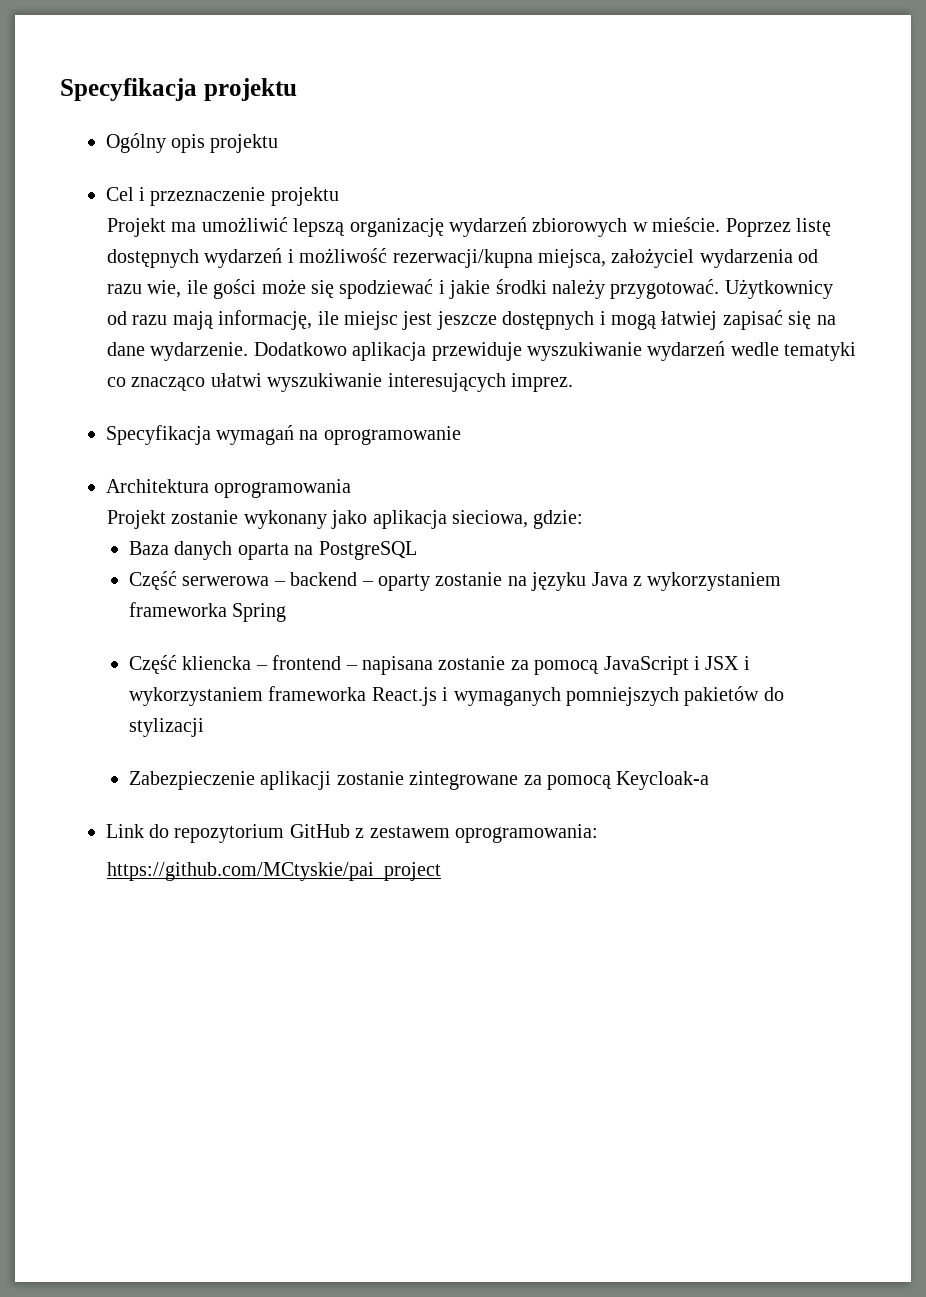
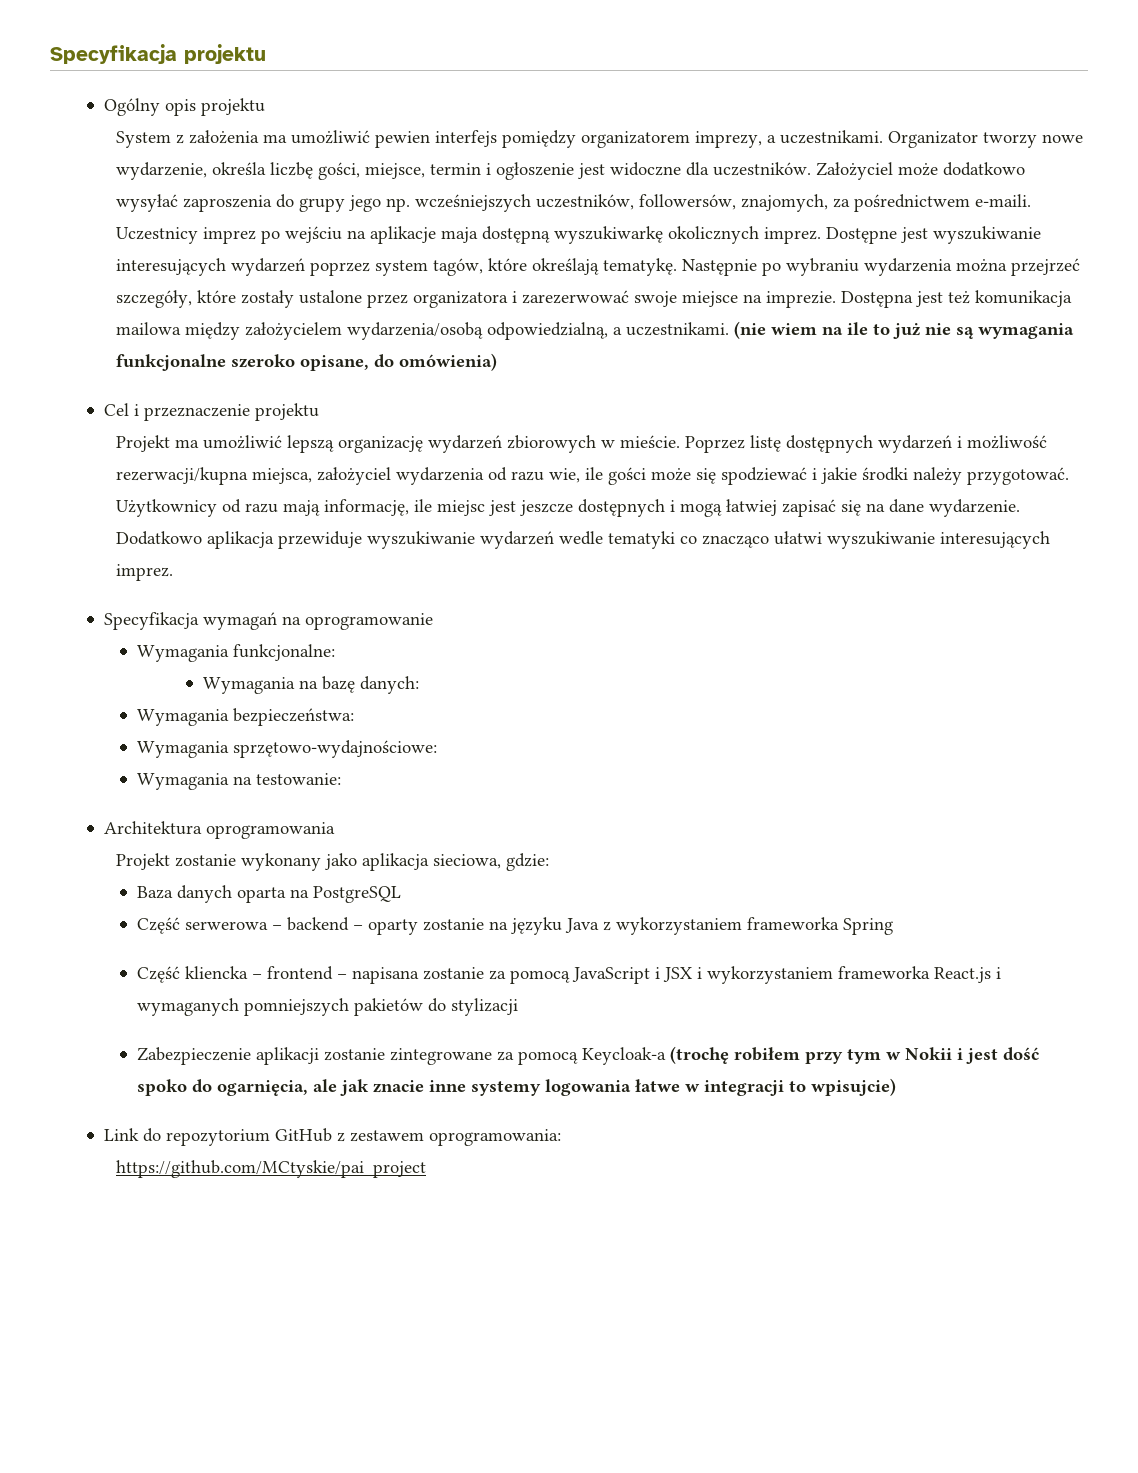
+ System z założenia ma umożliwić pewien interfejs pomiędzy organizatorem imprezy, a uczestnikami. Organizator tworzy nowe wydarzenie, określa liczbę gości, miejsce, termin i ogłoszenie jest widoczne dla uczestników. Założyciel może dodatkowo wysyłać zaproszenia do grupy jego np. wcześniejszych uczestników, followersów, znajomych, za pośrednictwem e-maili. Uczestnicy imprez po wejściu na aplikacje maja dostępną wyszukiwarkę okolicznych imprez. Dostępne jest wyszukiwanie interesujących wydarzeń poprzez system tagów, które określają tematykę. Następnie po wybraniu wydarzenia można przejrzeć szczegóły, które zostały ustalone przez organizatora i zarezerwować swoje miejsce na imprezie. Dostępna jest też komunikacja mailowa między założycielem wydarzenia/osobą odpowiedzialną, a uczestnikami. (nie wiem na ile to już nie są wymagania funkcjonalne szeroko opisane, do omówienia)
+ Wymagania funkcjonalne:
+ Wymagania na bazę danych:
+ Wymagania bezpieczeństwa:
+ Wymagania sprzętowo-wydajnościowe:
+ Wymagania na testowanie:
- Zabezpieczenie aplikacji zostanie zintegrowane za pomocą Keycloak-a
+ Zabezpieczenie aplikacji zostanie zintegrowane za pomocą Keycloak-a (trochę robiłem przy tym w Nokii i jest dość spoko do ogarnięcia, ale jak znacie inne systemy logowania łatwe w integracji to wpisujcie)

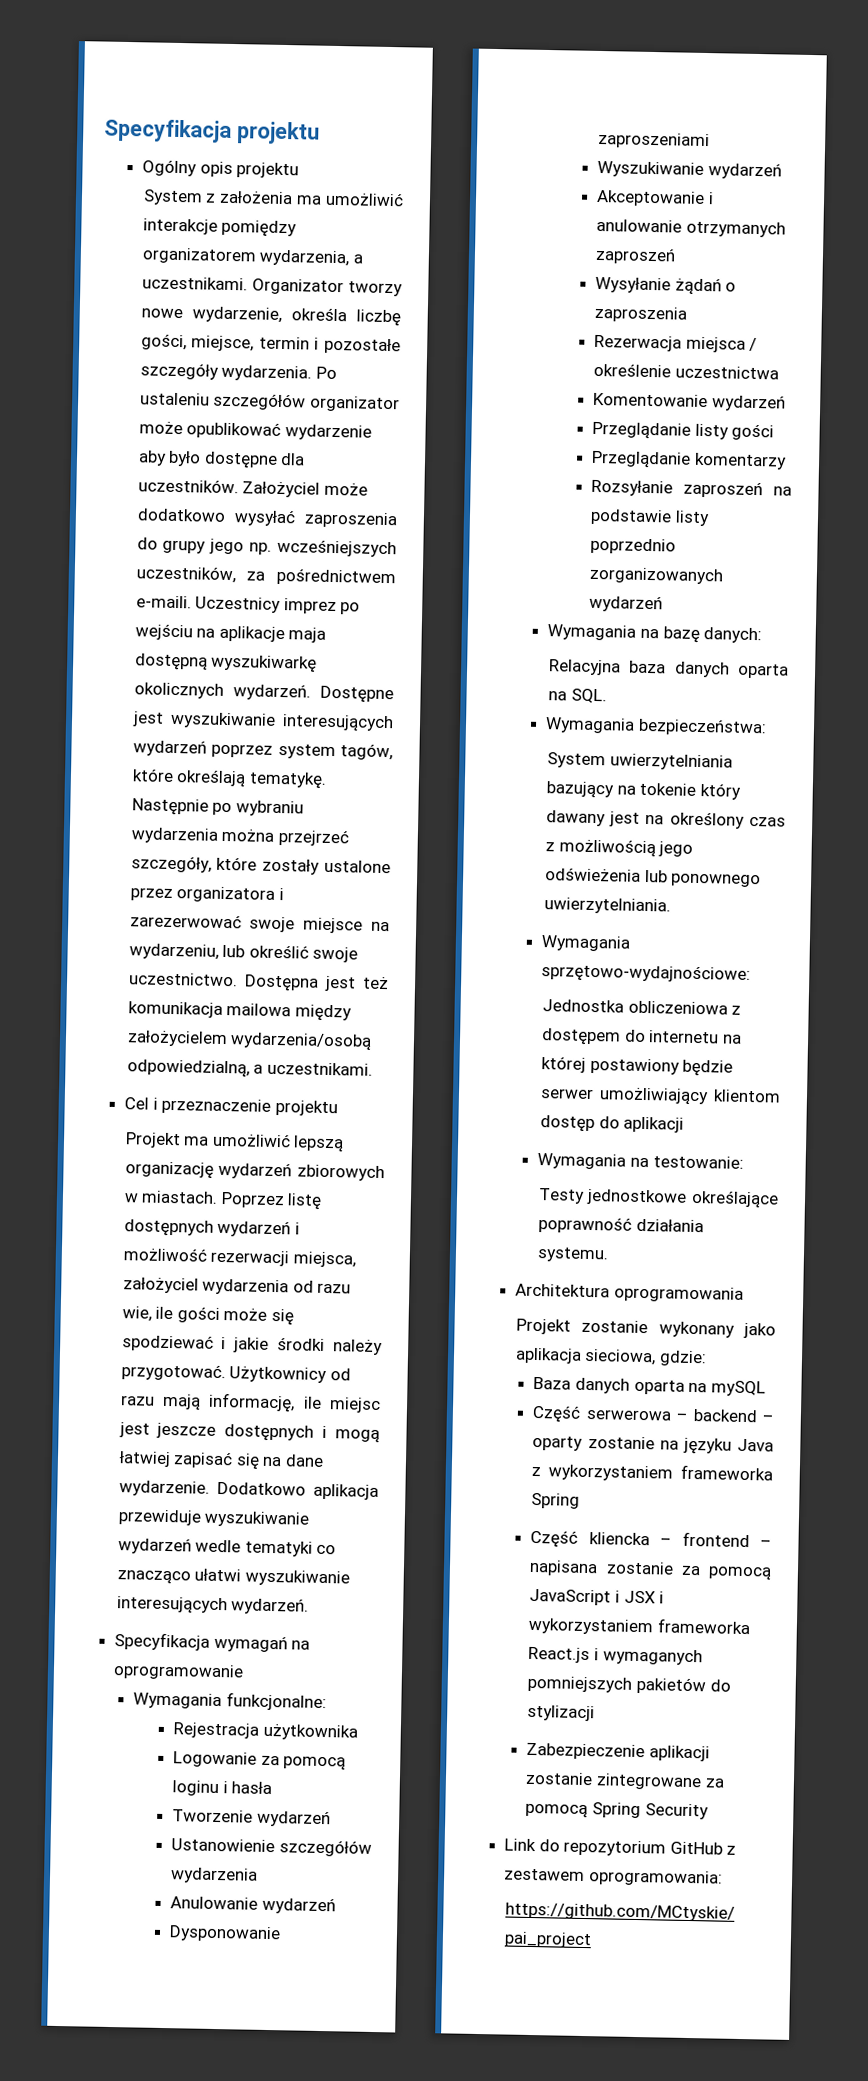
- System z założenia ma umożliwić pewien interfejs pomiędzy organizatorem imprezy, a uczestnikami.
+ System z założenia ma umożliwić interakcje pomiędzy organizatorem wydarzenia, a uczestnikami.
- Organizator tworzy nowe wydarzenie, określa liczbę gości, miejsce, termin i ogłoszenie jest widoczne dla uczestników.
+ Organizator tworzy nowe wydarzenie, określa liczbę gości, miejsce, termin i pozostałe szczegóły wydarzenia. Po ustaleniu szczegółów organizator może opublikować wydarzenie aby było dostępne dla uczestników.
- Założyciel może dodatkowo wysyłać zaproszenia do grupy jego np. wcześniejszych uczestników, followersów, znajomych, za pośrednictwem e-maili.
+ Założyciel może dodatkowo wysyłać zaproszenia do grupy jego np. wcześniejszych uczestników, za pośrednictwem e-maili.
- Uczestnicy imprez po wejściu na aplikacje maja dostępną wyszukiwarkę okolicznych imprez.
+ Uczestnicy imprez po wejściu na aplikacje maja dostępną wyszukiwarkę okolicznych wydarzeń.
- Następnie po wybraniu wydarzenia można przejrzeć szczegóły, które zostały ustalone przez organizatora i zarezerwować swoje miejsce na imprezie.
+ Następnie po wybraniu wydarzenia można przejrzeć szczegóły, które zostały ustalone przez organizatora i zarezerwować swoje miejsce na wydarzeniu, lub określić swoje uczestnictwo.
- (nie wiem na ile to już nie są wymagania funkcjonalne szeroko opisane, do omówienia)
- Projekt ma umożliwić lepszą organizację wydarzeń zbiorowych w mieście.
+ Projekt ma umożliwić lepszą organizację wydarzeń zbiorowych w miastach.
- Poprzez listę dostępnych wydarzeń i możliwość rezerwacji/kupna miejsca, założyciel wydarzenia od razu wie, ile gości może się spodziewać i jakie środki należy przygotować.
+ Poprzez listę dostępnych wydarzeń i możliwość rezerwacji miejsca, założyciel wydarzenia od razu wie, ile gości może się spodziewać i jakie środki należy przygotować.
- Dodatkowo aplikacja przewiduje wyszukiwanie wydarzeń wedle tematyki co znacząco ułatwi wyszukiwanie interesujących imprez.
+ Dodatkowo aplikacja przewiduje wyszukiwanie wydarzeń wedle tematyki co znacząco ułatwi wyszukiwanie interesujących wydarzeń.
+ Rejestracja użytkownika
+ Logowanie za pomocą loginu i hasła
+ Tworzenie wydarzeń
+ Ustanowienie szczegółów wydarzenia
+ Anulowanie wydarzeń
+ Dysponowanie zaproszeniami
+ Wyszukiwanie wydarzeń
+ Akceptowanie i anulowanie otrzymanych zaproszeń
+ Wysyłanie żądań o zaproszenia
+ Rezerwacja miejsca / określenie uczestnictwa
+ Komentowanie wydarzeń
+ Przeglądanie listy gości
+ Przeglądanie komentarzy
+ Rozsyłanie zaproszeń na podstawie listy poprzednio zorganizowanych wydarzeń
  Wymagania na bazę danych:
+ Relacyjna baza danych oparta na SQL.
  Wymagania bezpieczeństwa:
+ System uwierzytelniania bazujący na tokenie który dawany jest na określony czas z możliwością jego odświeżenia lub ponownego uwierzytelniania.
  Wymagania sprzętowo-wydajnościowe:
+ Jednostka obliczeniowa z dostępem do internetu na której postawiony będzie serwer umożliwiający klientom dostęp do aplikacji
  Wymagania na testowanie:
+ Testy jednostkowe określające poprawność działania systemu.
- Baza danych oparta na PostgreSQL
+ Baza danych oparta na mySQL
- Zabezpieczenie aplikacji zostanie zintegrowane za pomocą Keycloak-a (trochę robiłem przy tym w Nokii i jest dość spoko do ogarnięcia, ale jak znacie inne systemy logowania łatwe w integracji to wpisujcie)
+ Zabezpieczenie aplikacji zostanie zintegrowane za pomocą Spring Security

